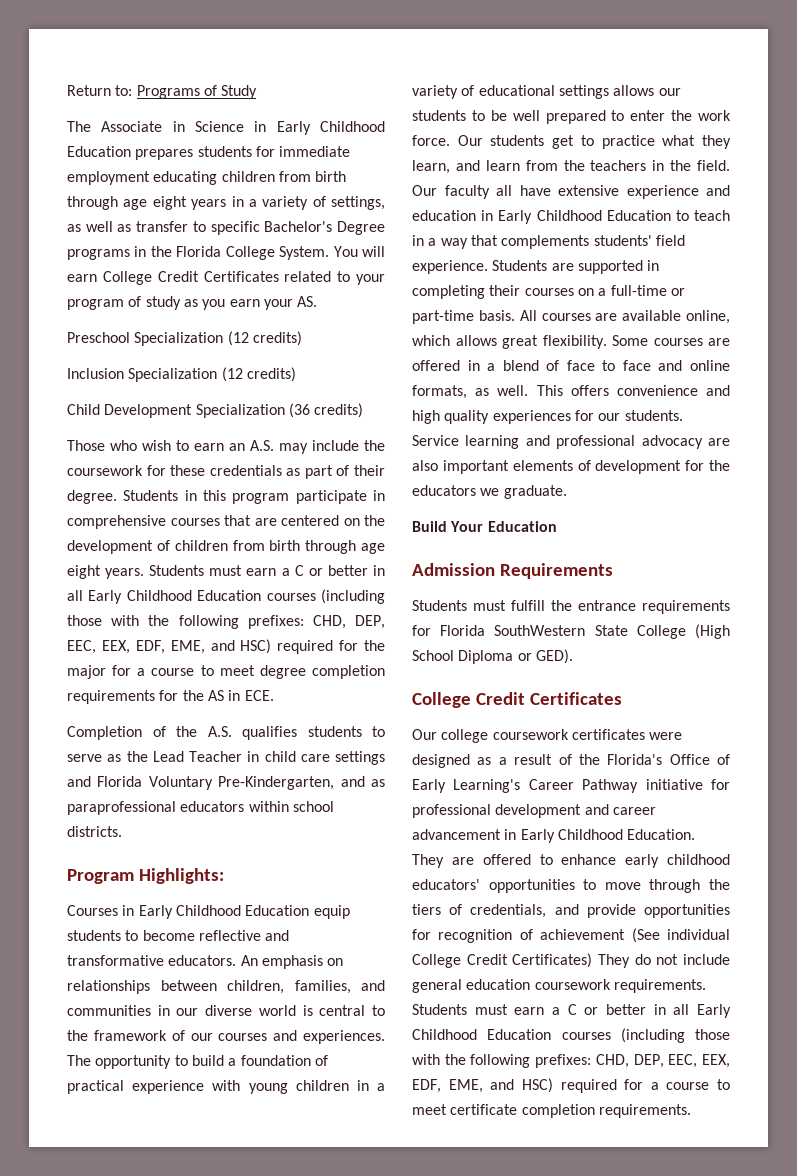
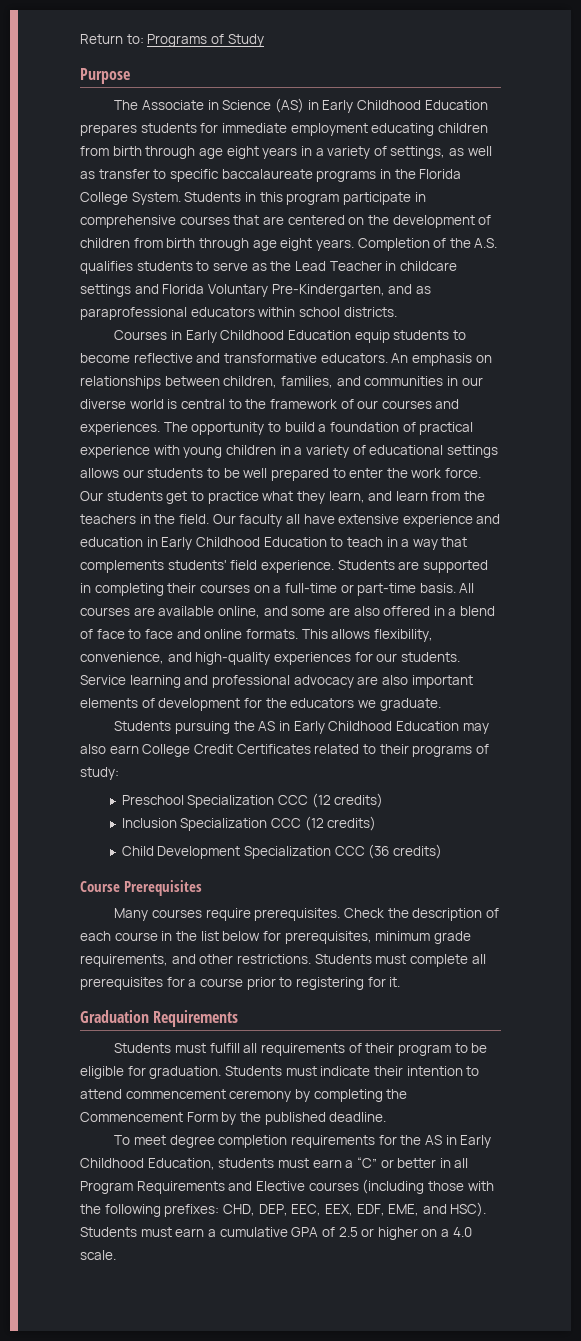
+ Purpose
- The Associate in Science in Early Childhood Education prepares students for immediate employment educating children from birth through age eight years in a variety of settings, as well as transfer to specific Bachelor's Degree programs in the Florida College System.
+ The Associate in Science (AS) in Early Childhood Education prepares students for immediate employment educating children from birth through age eight years in a variety of settings, as well as transfer to specific baccalaureate programs in the Florida College System.
- You will earn College Credit Certificates related to your program of study as you earn your AS.
- Preschool Specialization (12 credits)
- Inclusion Specialization (12 credits)
- Child Development Specialization (36 credits)
- Those who wish to earn an A.S. may include the coursework for these credentials as part of their degree.
- Students in this program participate in comprehensive courses that are centered on the development of children from birth through age eight years. Students must earn a C or better in all Early Childhood Education courses (including those with the following prefixes: CHD, DEP, EEC, EEX, EDF, EME, and HSC) required for the major for a course to meet degree completion requirements for the AS in ECE.
- Completion of the A.S. qualifies students to serve as the Lead Teacher in child care settings and Florida Voluntary Pre-Kindergarten, and as paraprofessional educators within school districts.
+ Students in this program participate in comprehensive courses that are centered on the development of children from birth through age eight years. Completion of the A.S. qualifies students to serve as the Lead Teacher in childcare settings and Florida Voluntary Pre-Kindergarten, and as paraprofessional educators within school districts.
- Program Highlights:
- All courses are available online, which allows great flexibility. Some courses are offered in a blend of face to face and online formats, as well. This offers convenience and high quality experiences for our students.
+ All courses are available online, and some are also offered in a blend of face to face and online formats. This allows flexibility, convenience, and high-quality experiences for our students.
- Build Your Education
- Admission Requirements
- Students must fulfill the entrance requirements for Florida SouthWestern State College (High School Diploma or GED).
- College Credit Certificates
- Our college coursework certificates were designed as a result of the Florida's Office of Early Learning's Career Pathway initiative for professional development and career advancement in Early Childhood Education. They are offered to enhance early childhood educators' opportunities to move through the tiers of credentials, and provide opportunities for recognition of achievement (See individual College Credit Certificates) They do not include general education coursework requirements. Students must earn a C or better in all Early Childhood Education courses (including those with the following prefixes: CHD, DEP, EEC, EEX, EDF, EME, and HSC) required for a course to meet certificate completion requirements.
+ Students pursuing the AS in Early Childhood Education may also earn College Credit Certificates related to their programs of study:
+ Preschool Specialization CCC (12 credits)
+ Inclusion Specialization CCC (12 credits)
+ Child Development Specialization CCC (36 credits)
+ Course Prerequisites
+ Many courses require prerequisites. Check the description of each course in the list below for prerequisites, minimum grade requirements, and other restrictions. Students must complete all prerequisites for a course prior to registering for it.
+ Graduation Requirements
+ Students must fulfill all requirements of their program to be eligible for graduation. Students must indicate their intention to attend commencement ceremony by completing the Commencement Form by the published deadline.
+ To meet degree completion requirements for the AS in Early Childhood Education, students must earn a “C” or better in all Program Requirements and Elective courses (including those with the following prefixes: CHD, DEP, EEC, EEX, EDF, EME, and HSC). Students must earn a cumulative GPA of 2.5 or higher on a 4.0 scale.

